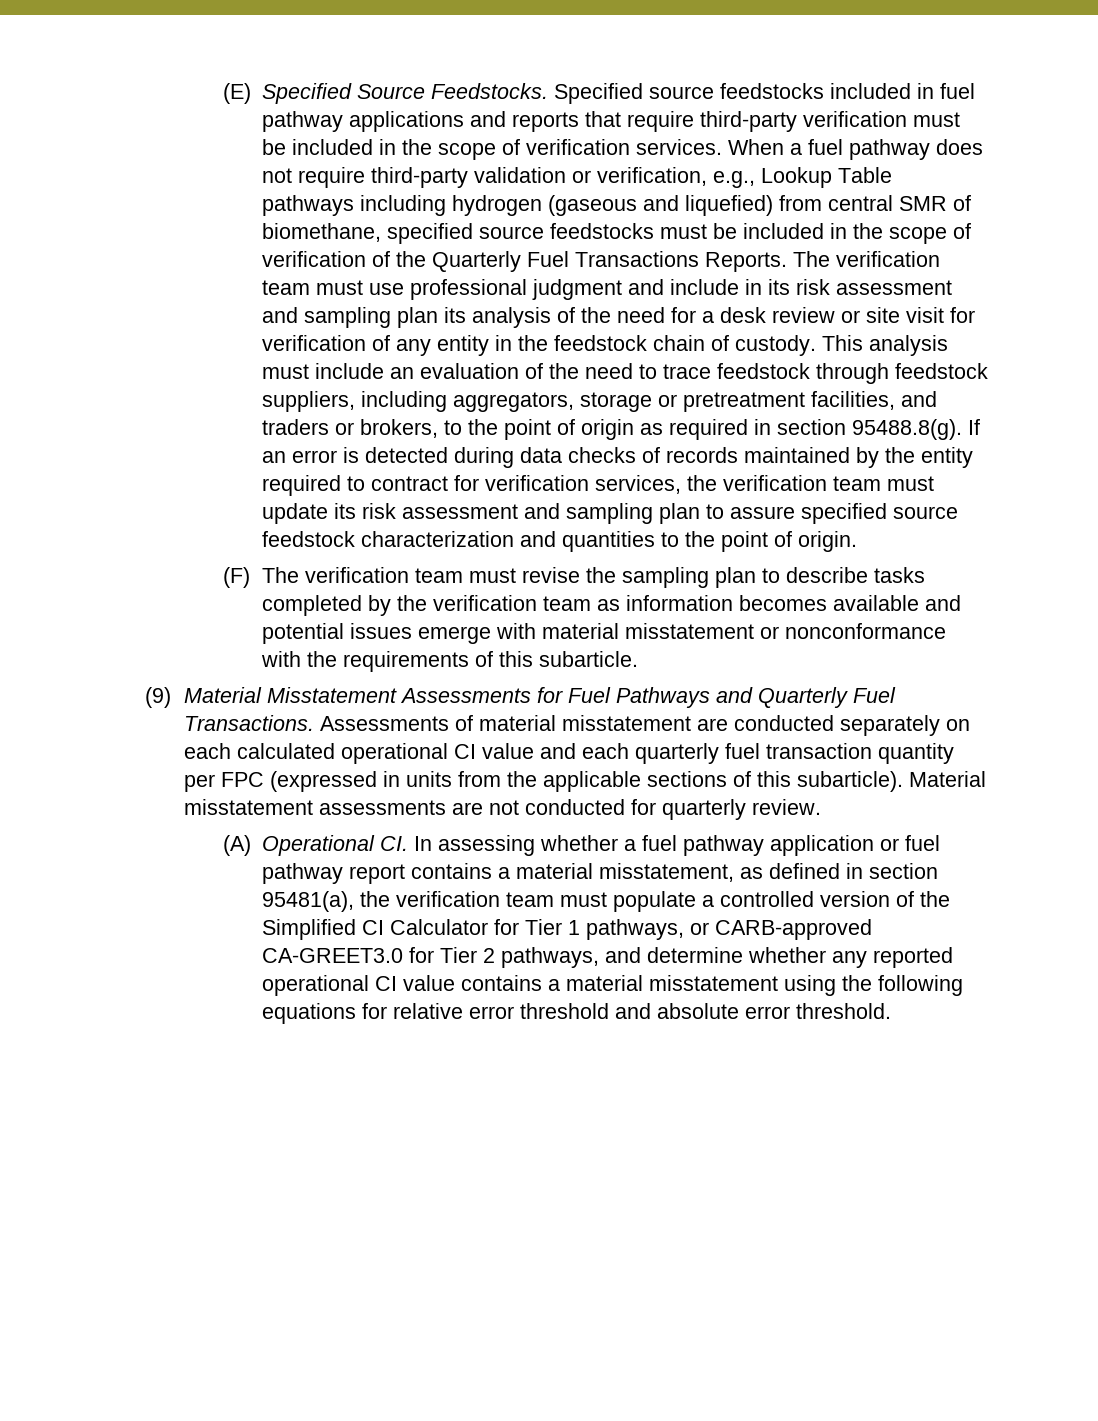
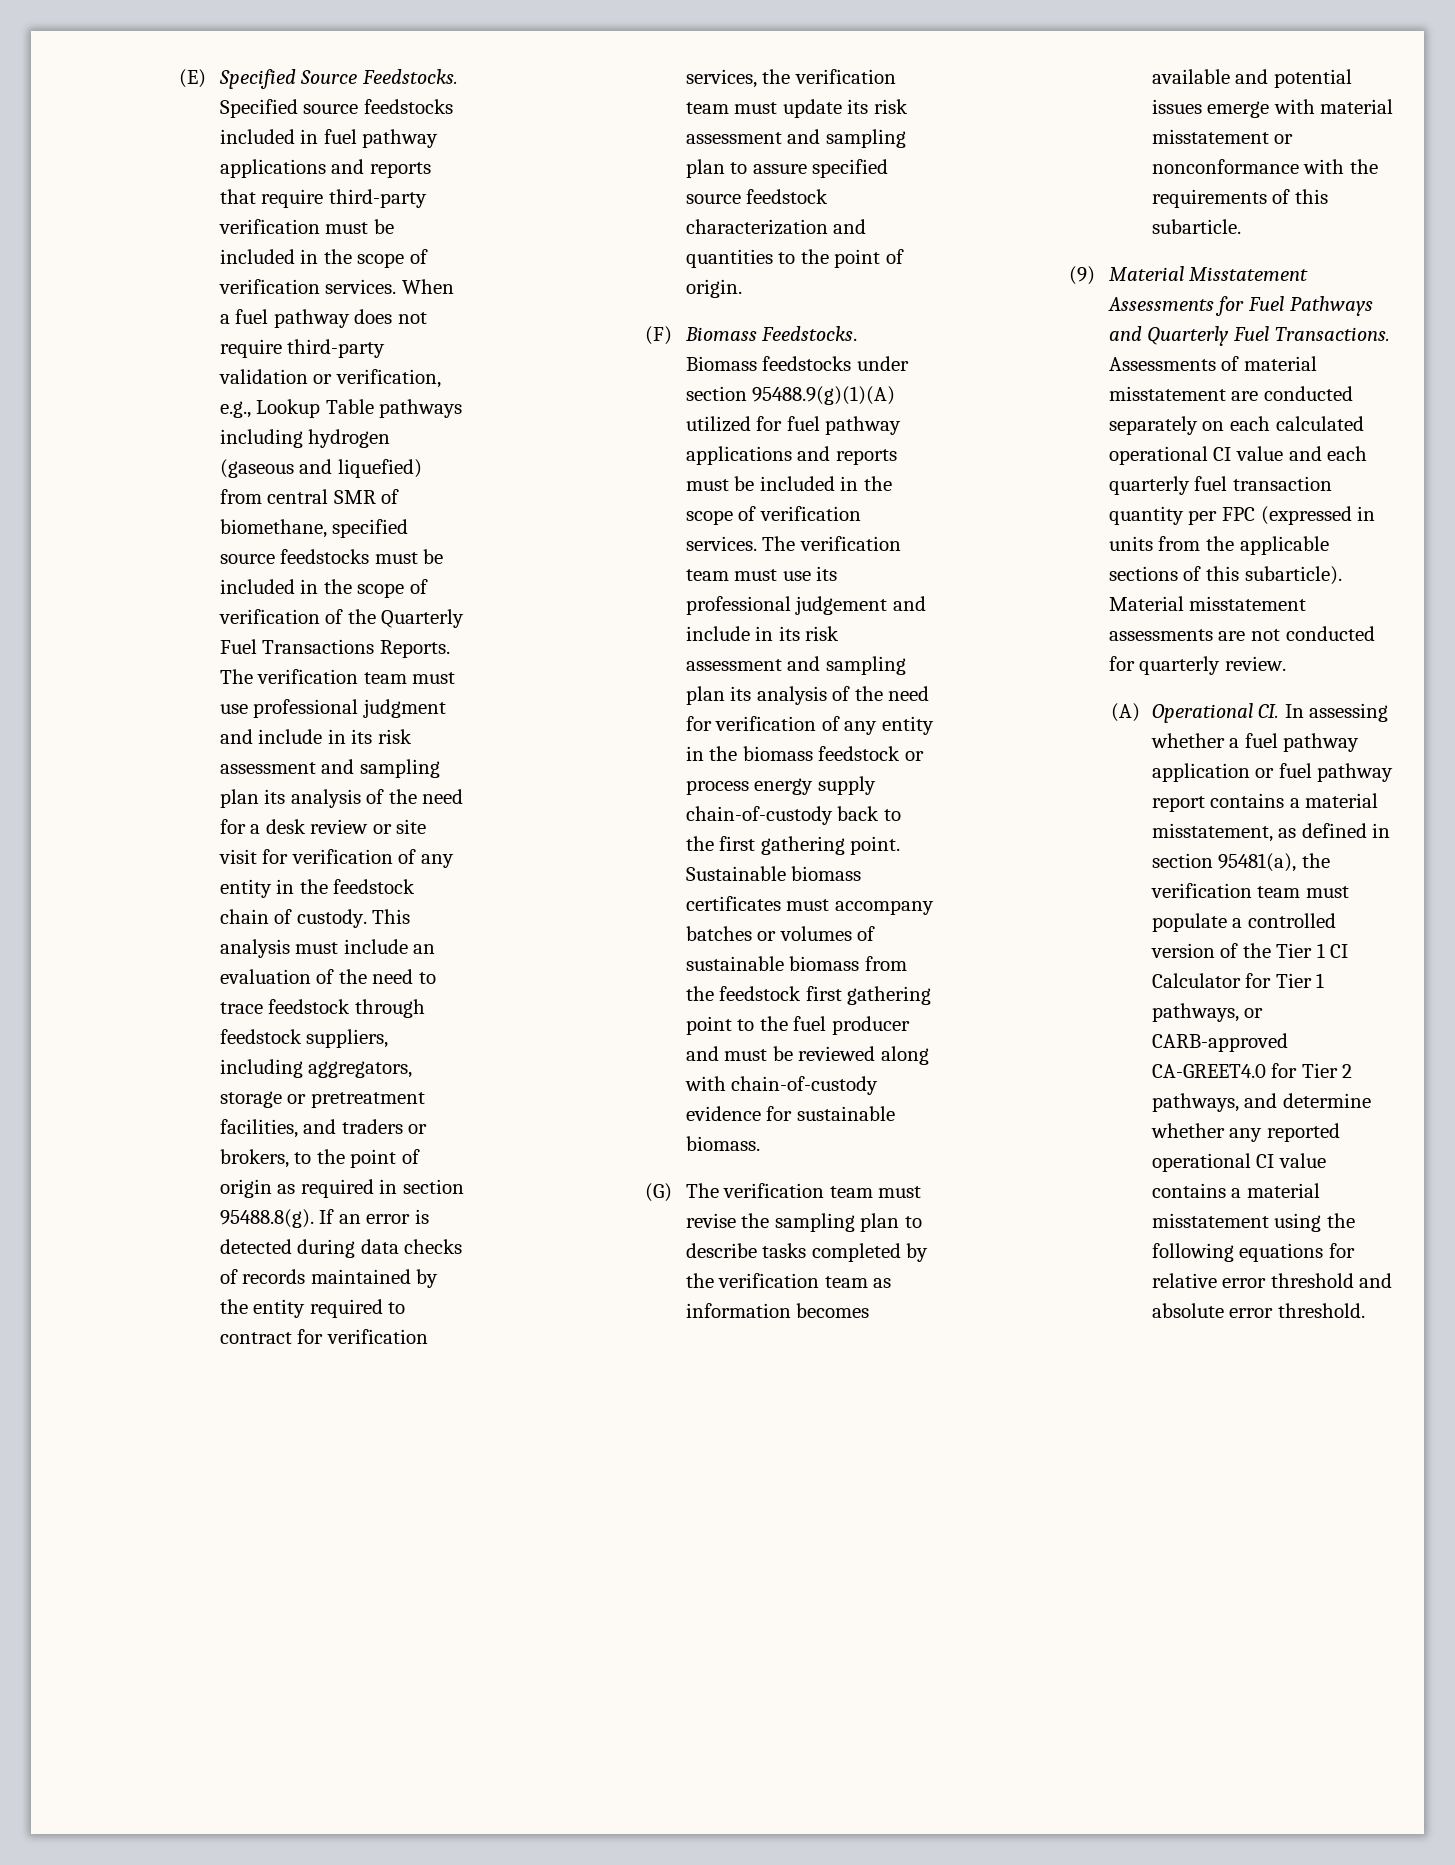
- (F) The verification team must revise the sampling plan to describe tasks completed by the verification team as information becomes available and potential issues emerge with material misstatement or nonconformance with the requirements of this subarticle.
+ (F) Biomass Feedstocks. Biomass feedstocks under section 95488.9(g)(1)(A) utilized for fuel pathway applications and reports must be included in the scope of verification services. The verification team must use its professional judgement and include in its risk assessment and sampling plan its analysis of the need for verification of any entity in the biomass feedstock or process energy supply chain-of-custody back to the first gathering point. Sustainable biomass certificates must accompany batches or volumes of sustainable biomass from the feedstock first gathering point to the fuel producer and must be reviewed along with chain-of-custody evidence for sustainable biomass.
+ (G) The verification team must revise the sampling plan to describe tasks completed by the verification team as information becomes available and potential issues emerge with material misstatement or nonconformance with the requirements of this subarticle.
- (A) Operational CI. In assessing whether a fuel pathway application or fuel pathway report contains a material misstatement, as defined in section 95481(a), the verification team must populate a controlled version of the Simplified CI Calculator for Tier 1 pathways, or CARB-approved CA-GREET3.0 for Tier 2 pathways, and determine whether any reported operational CI value contains a material misstatement using the following equations for relative error threshold and absolute error threshold.
+ (A) Operational CI. In assessing whether a fuel pathway application or fuel pathway report contains a material misstatement, as defined in section 95481(a), the verification team must populate a controlled version of the Tier 1 CI Calculator for Tier 1 pathways, or CARB-approved CA-GREET4.0 for Tier 2 pathways, and determine whether any reported operational CI value contains a material misstatement using the following equations for relative error threshold and absolute error threshold.

